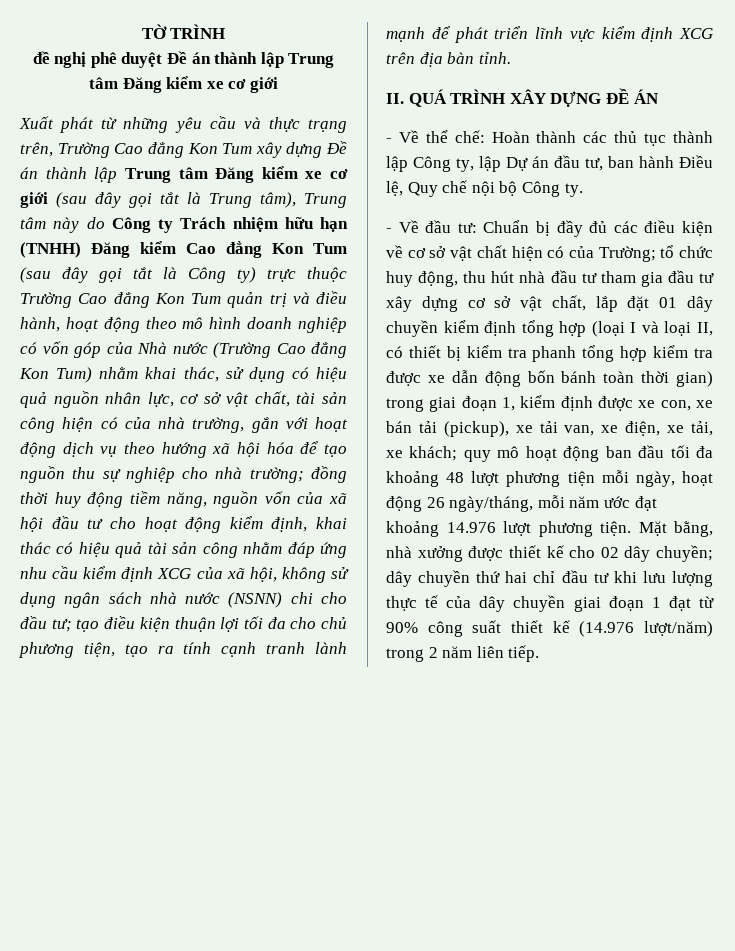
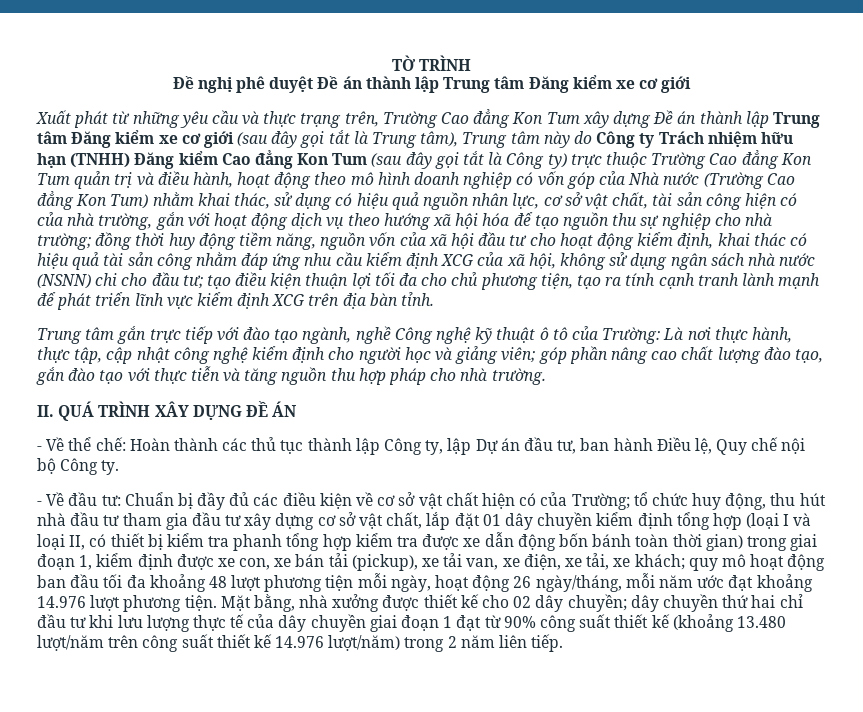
- đề nghị phê duyệt Đề án thành lập Trung tâm Đăng kiểm xe cơ giới
+ Đề nghị phê duyệt Đề án thành lập Trung tâm Đăng kiểm xe cơ giới
+ Trung tâm gắn trực tiếp với đào tạo ngành, nghề Công nghệ kỹ thuật ô tô của Trường: Là nơi thực hành, thực tập, cập nhật công nghệ kiểm định cho người học và giảng viên; góp phần nâng cao chất lượng đào tạo, gắn đào tạo với thực tiễn và tăng nguồn thu hợp pháp cho nhà trường.
- Mặt bằng, nhà xưởng được thiết kế cho 02 dây chuyền; dây chuyền thứ hai chỉ đầu tư khi lưu lượng thực tế của dây chuyền giai đoạn 1 đạt từ 90% công suất thiết kế (14.976 lượt/năm) trong 2 năm liên tiếp.
+ Mặt bằng, nhà xưởng được thiết kế cho 02 dây chuyền; dây chuyền thứ hai chỉ đầu tư khi lưu lượng thực tế của dây chuyền giai đoạn 1 đạt từ 90% công suất thiết kế (khoảng 13.480 lượt/năm trên công suất thiết kế 14.976 lượt/năm) trong 2 năm liên tiếp.

